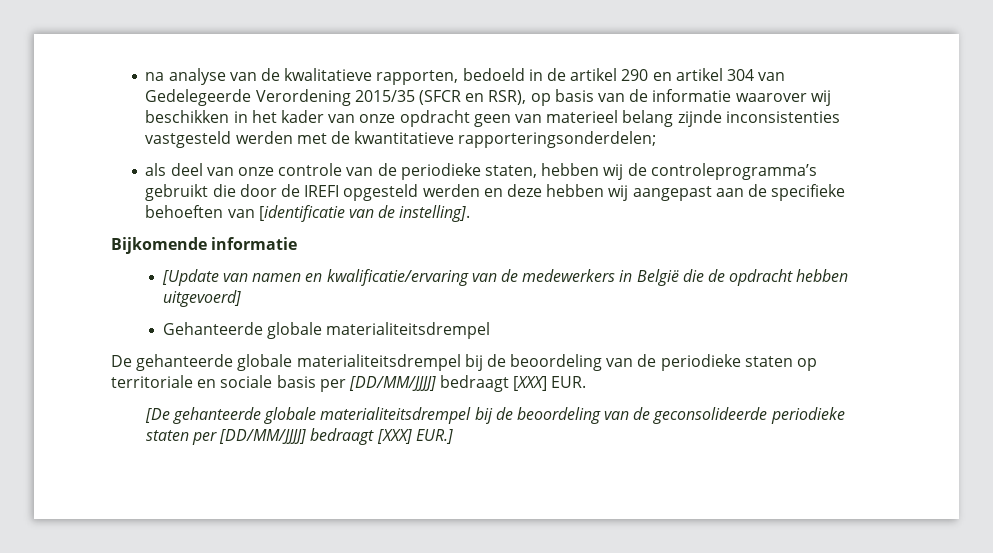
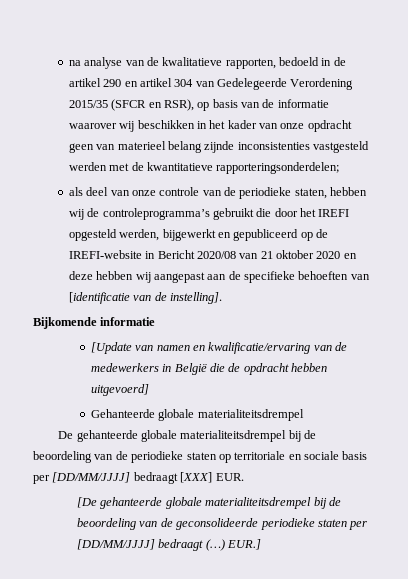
- als deel van onze controle van de periodieke staten, hebben wij de controleprogramma’s gebruikt die door de IREFI opgesteld werden en deze hebben wij aangepast aan de specifieke behoeften van [identificatie van de instelling].
+ als deel van onze controle van de periodieke staten, hebben wij de controleprogramma’s gebruikt die door het IREFI opgesteld werden, bijgewerkt en gepubliceerd op de IREFI-website in Bericht 2020/08 van 21 oktober 2020 en deze hebben wij aangepast aan de specifieke behoeften van [identificatie van de instelling].
- [De gehanteerde globale materialiteitsdrempel bij de beoordeling van de geconsolideerde periodieke staten per [DD/MM/JJJJ] bedraagt [XXX] EUR.]
+ [De gehanteerde globale materialiteitsdrempel bij de beoordeling van de geconsolideerde periodieke staten per [DD/MM/JJJJ] bedraagt (…) EUR.]

